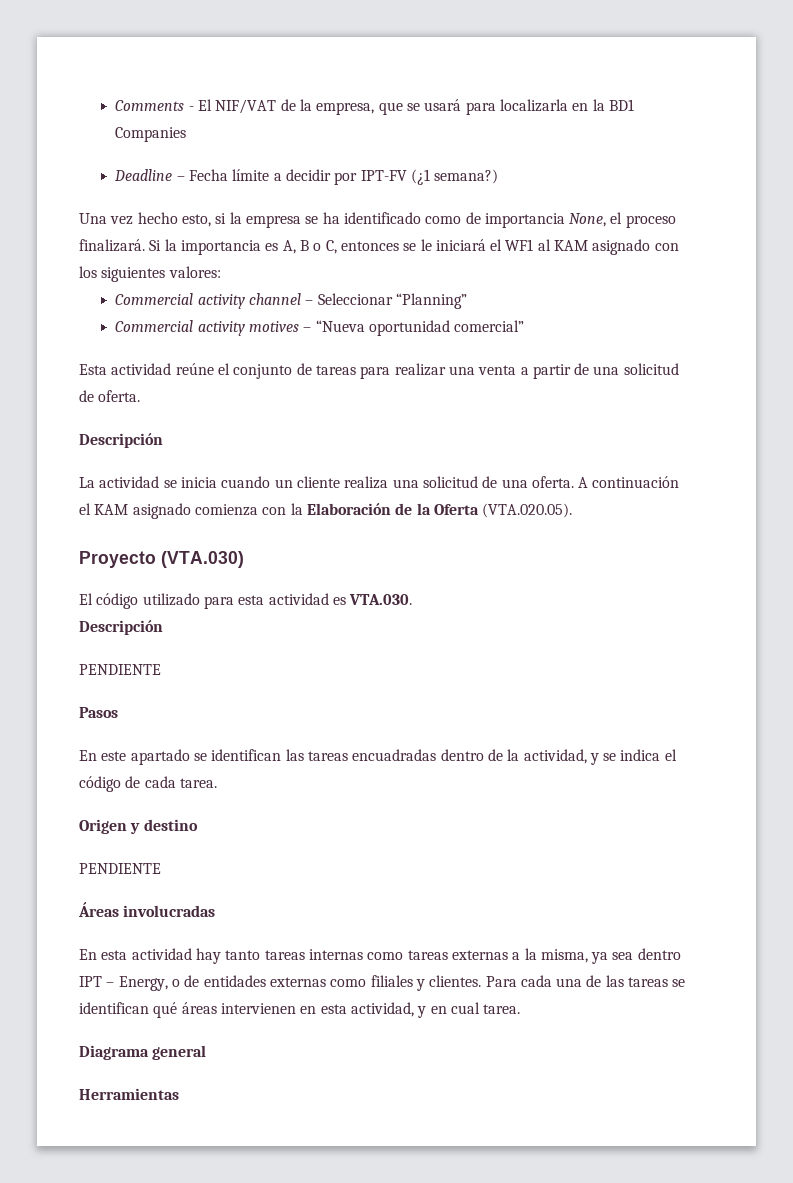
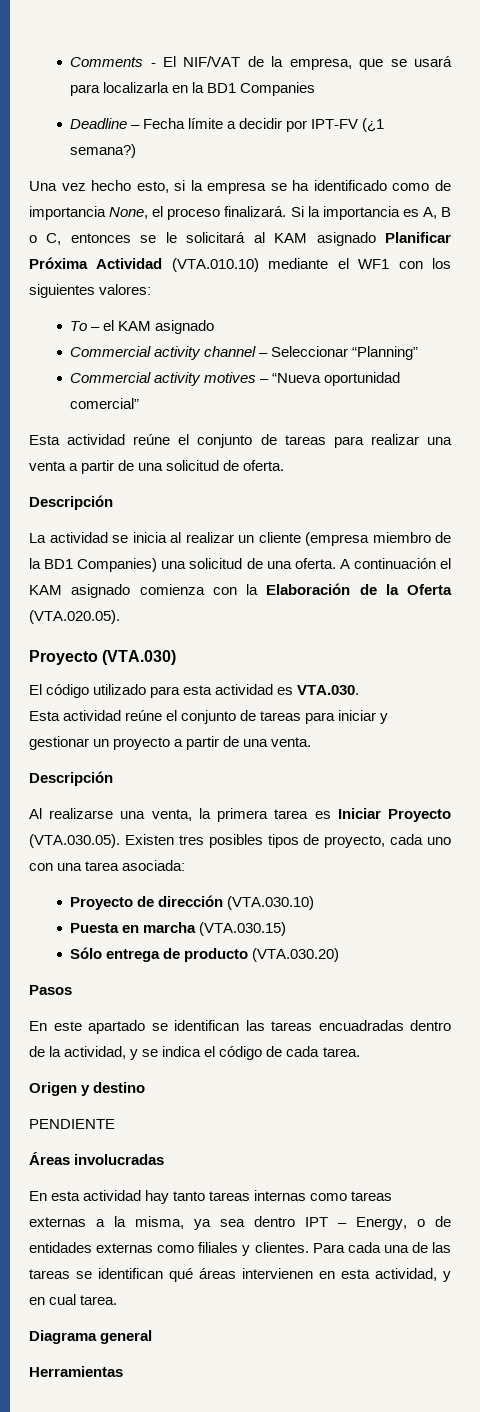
- Si la importancia es A, B o C, entonces se le iniciará el WF1 al KAM asignado con los siguientes valores:
+ Si la importancia es A, B o C, entonces se le solicitará al KAM asignado Planificar Próxima Actividad (VTA.010.10) mediante el WF1 con los siguientes valores:
+ To – el KAM asignado
- La actividad se inicia cuando un cliente realiza una solicitud de una oferta.
+ La actividad se inicia al realizar un cliente (empresa miembro de la BD1 Companies) una solicitud de una oferta.
  El código utilizado para esta actividad es VTA.030.
+ Esta actividad reúne el conjunto de tareas para iniciar y gestionar un proyecto a partir de una venta.
  Descripción
- PENDIENTE
+ Al realizarse una venta, la primera tarea es Iniciar Proyecto (VTA.030.05). Existen tres posibles tipos de proyecto, cada uno con una tarea asociada:
+ Proyecto de dirección (VTA.030.10)
+ Puesta en marcha (VTA.030.15)
+ Sólo entrega de producto (VTA.030.20)

